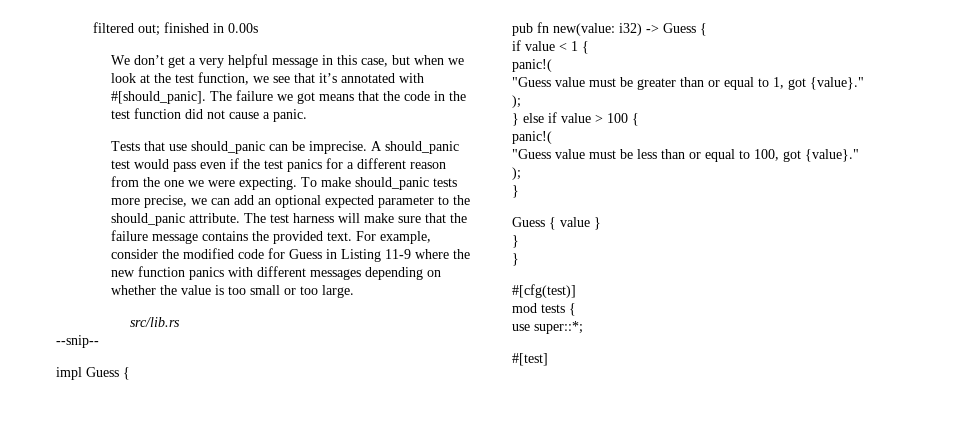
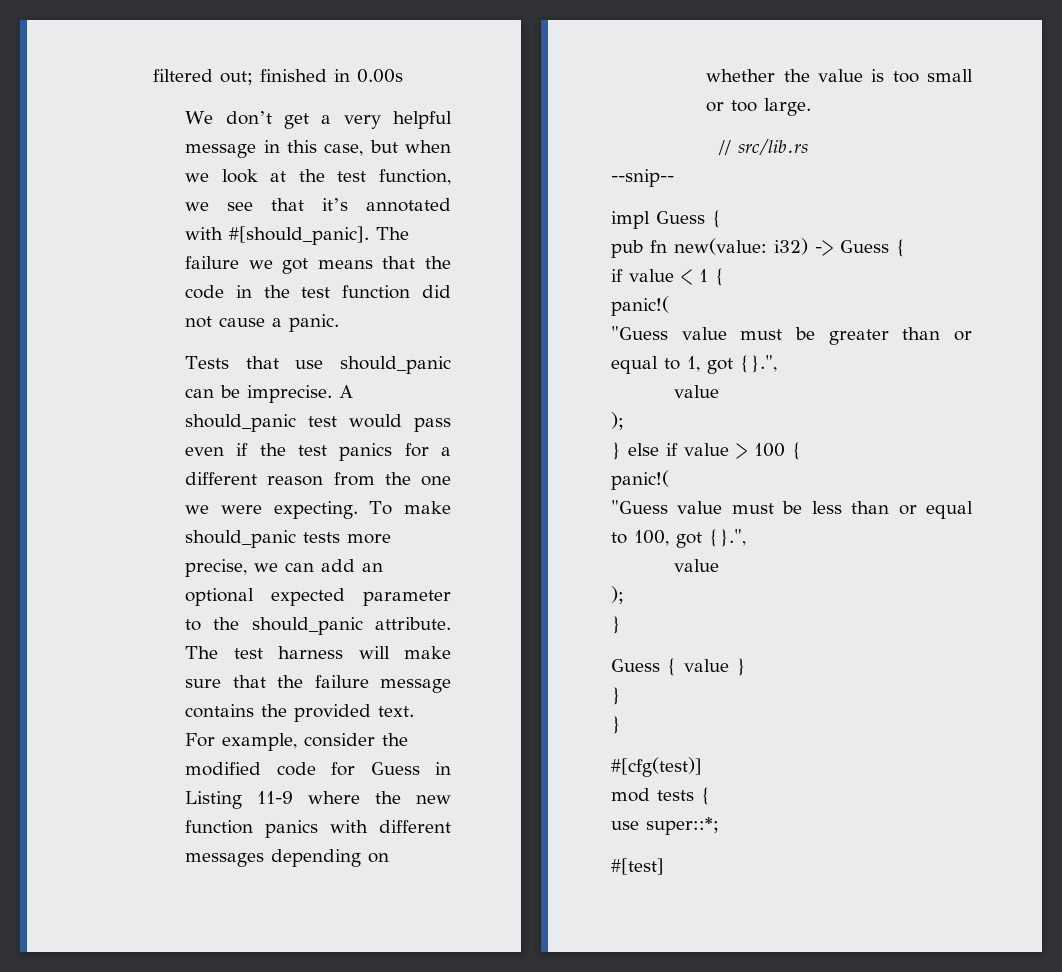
- src/lib.rs
+ // src/lib.rs
- "Guess value must be greater than or equal to 1, got {value}."
+ "Guess value must be greater than or equal to 1, got {}.",
+ value
- "Guess value must be less than or equal to 100, got {value}."
+ "Guess value must be less than or equal to 100, got {}.",
+ value

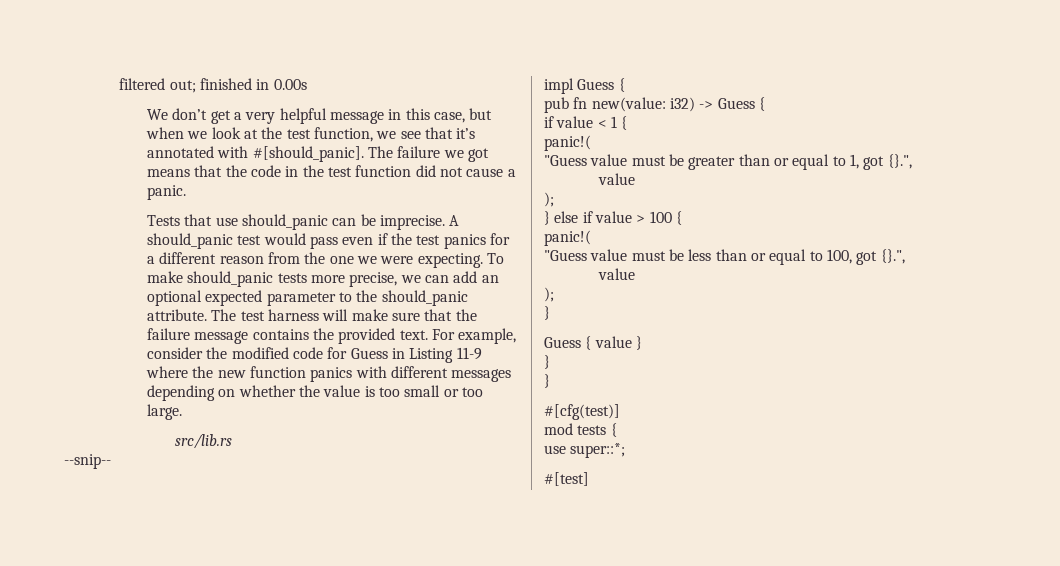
- // src/lib.rs
+ src/lib.rs

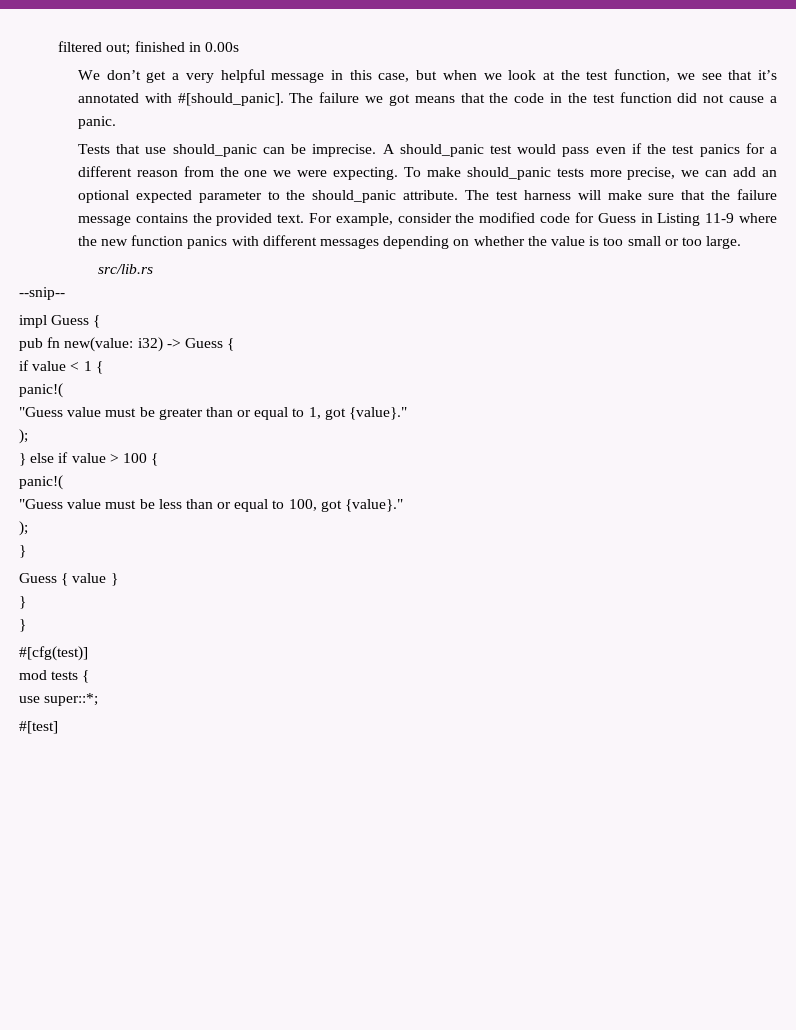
- "Guess value must be greater than or equal to 1, got {}.",
- value
+ "Guess value must be greater than or equal to 1, got {value}."
- "Guess value must be less than or equal to 100, got {}.",
- value
+ "Guess value must be less than or equal to 100, got {value}."

